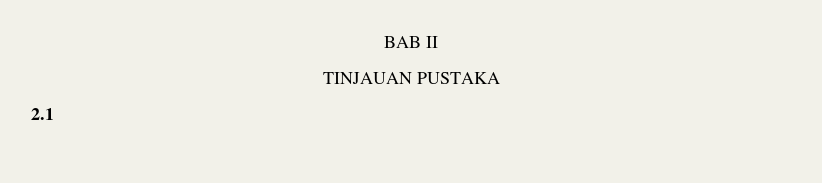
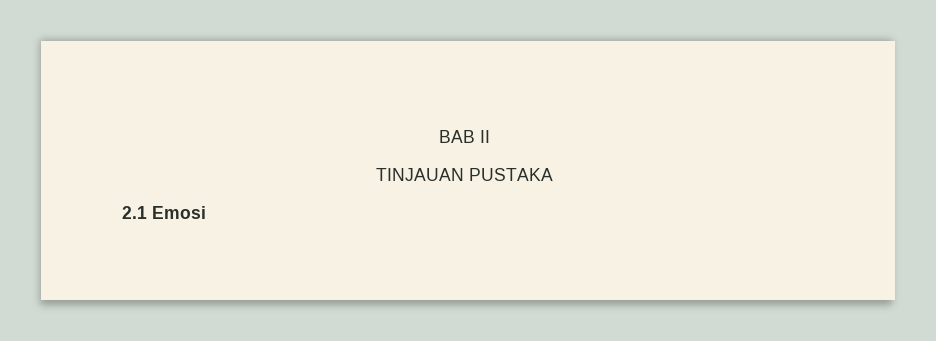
- 2.1
+ 2.1 Emosi

